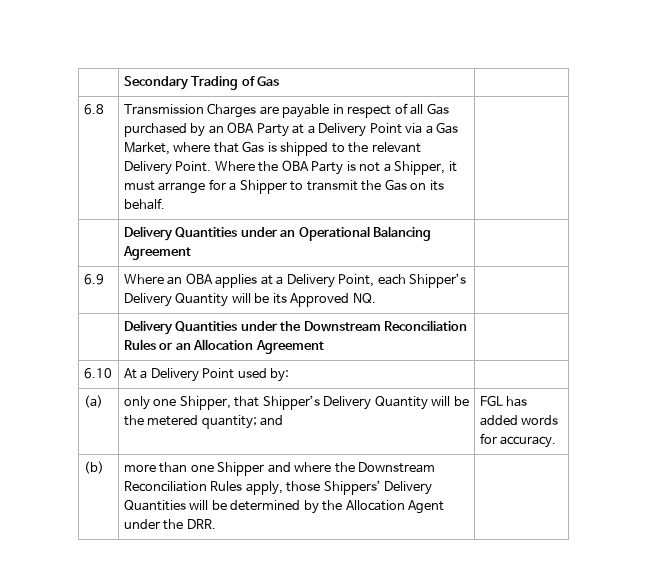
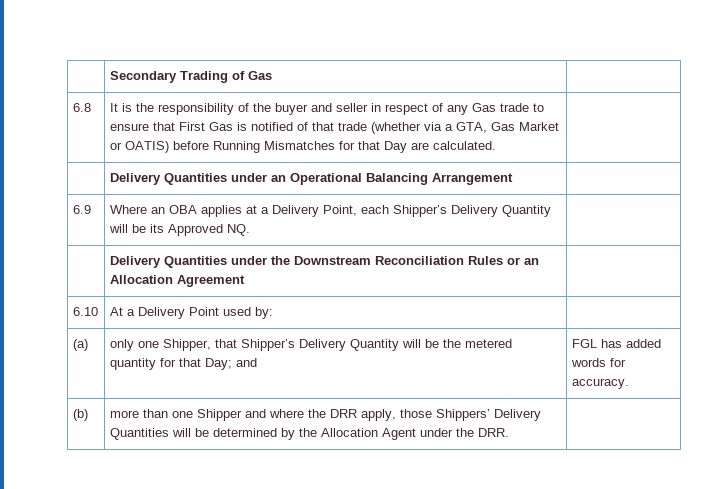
- Transmission Charges are payable in respect of all Gas purchased by an OBA Party at a Delivery Point via a Gas Market, where that Gas is shipped to the relevant Delivery Point. Where the OBA Party is not a Shipper, it must arrange for a Shipper to transmit the Gas on its behalf.
+ It is the responsibility of the buyer and seller in respect of any Gas trade to ensure that First Gas is notified of that trade (whether via a GTA, Gas Market or OATIS) before Running Mismatches for that Day are calculated.
- | Delivery Quantities under an Operational Balancing Agreement |
+ | Delivery Quantities under an Operational Balancing Arrangement |
- (a) | only one Shipper, that Shipper’s Delivery Quantity will be the metered quantity; and | FGL has added words for accuracy.
+ (a) | only one Shipper, that Shipper’s Delivery Quantity will be the metered quantity for that Day; and | FGL has added words for accuracy.
- (b) | more than one Shipper and where the Downstream Reconciliation Rules apply, those Shippers’ Delivery Quantities will be determined by the Allocation Agent under the DRR. |
+ (b) | more than one Shipper and where the DRR apply, those Shippers’ Delivery Quantities will be determined by the Allocation Agent under the DRR. |

